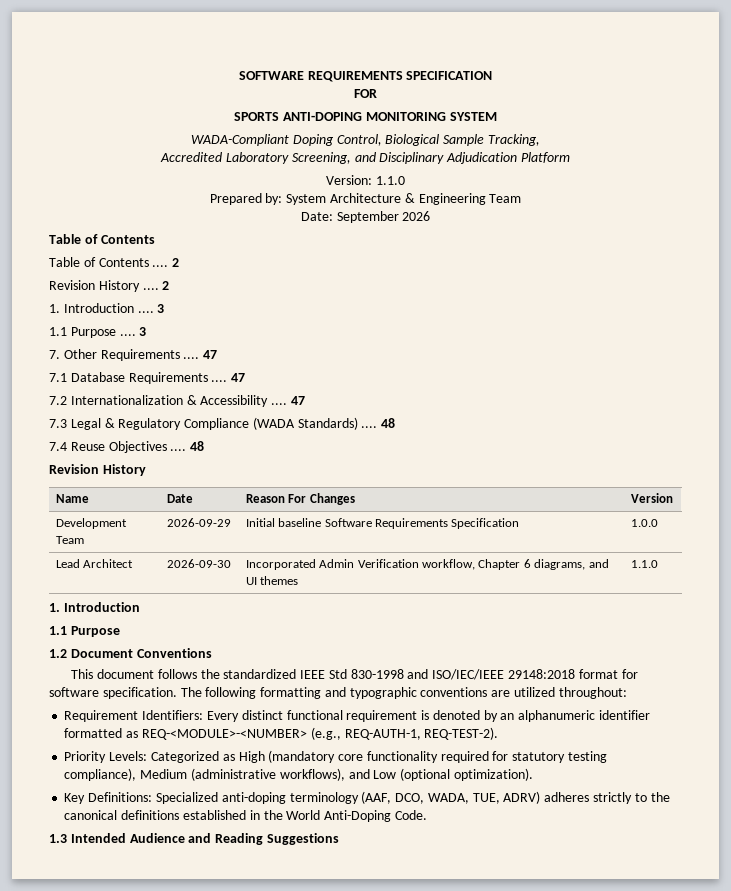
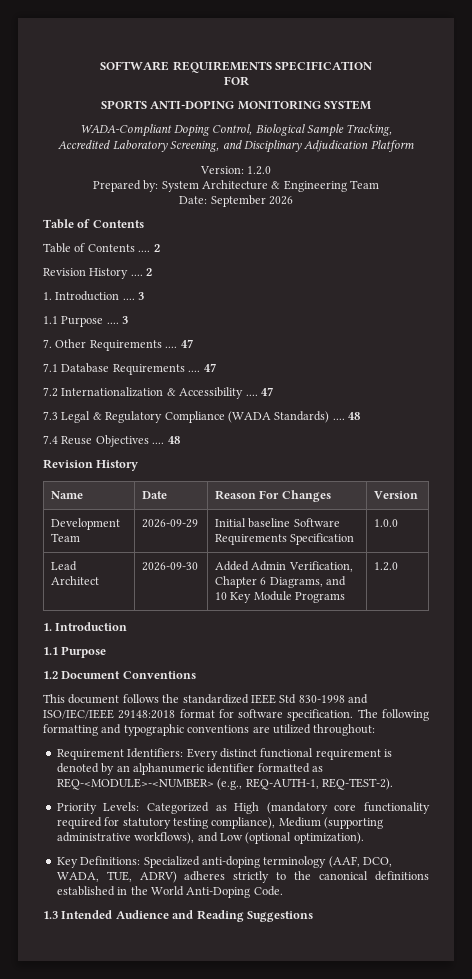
- Version: 1.1.0
+ Version: 1.2.0
- Lead Architect | 2026-09-30 | Incorporated Admin Verification workflow, Chapter 6 diagrams, and UI themes | 1.1.0
+ Lead Architect | 2026-09-30 | Added Admin Verification, Chapter 6 Diagrams, and 10 Key Module Programs | 1.2.0
- Priority Levels: Categorized as High (mandatory core functionality required for statutory testing compliance), Medium (administrative workflows), and Low (optional optimization).
+ Priority Levels: Categorized as High (mandatory core functionality required for statutory testing compliance), Medium (supporting administrative workflows), and Low (optional optimization).

